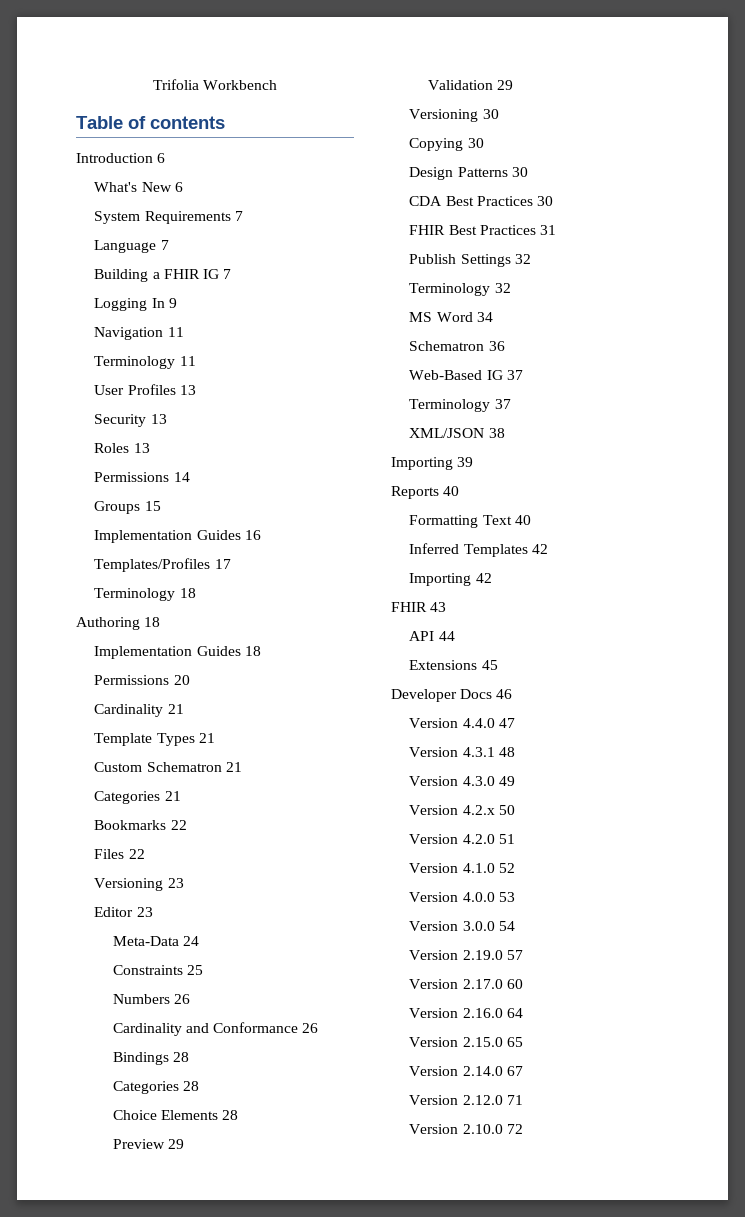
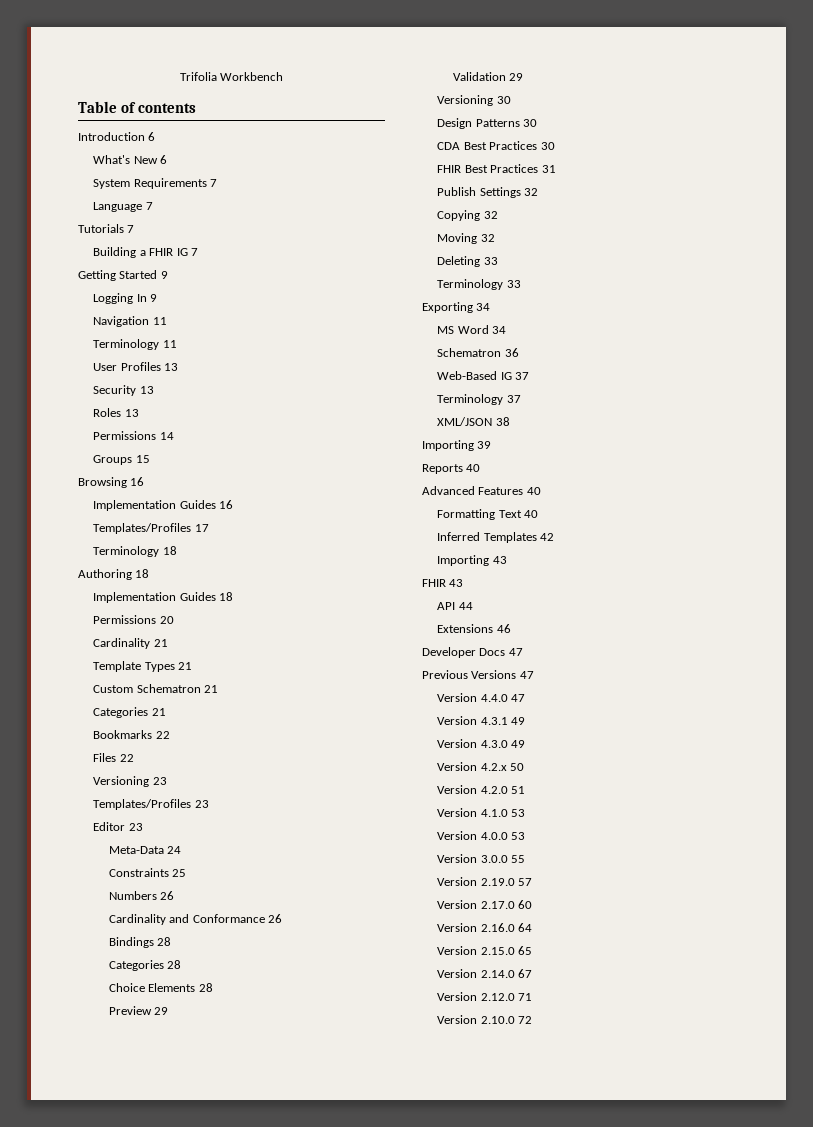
+ Tutorials 7
+ Getting Started 9
+ Browsing 16
+ Templates/Profiles 23
- Copying 30
- Terminology 32
+ Copying 32
+ Moving 32
+ Deleting 33
+ Terminology 33
+ Exporting 34
+ Advanced Features 40
- Importing 42
+ Importing 43
- Extensions 45
+ Extensions 46
- Developer Docs 46
+ Developer Docs 47
+ Previous Versions 47
- Version 4.3.1 48
+ Version 4.3.1 49
- Version 4.1.0 52
+ Version 4.1.0 53
- Version 3.0.0 54
+ Version 3.0.0 55

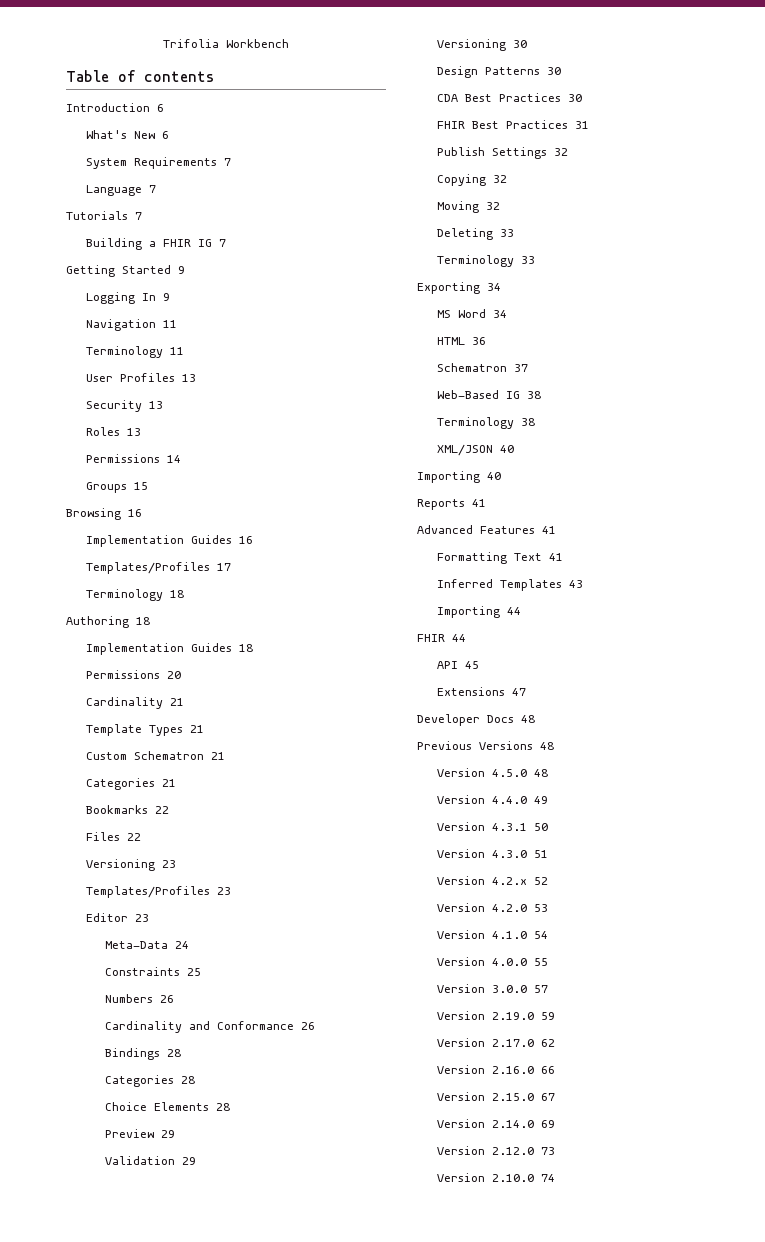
- Schematron 36
+ HTML 36
+ Schematron 37
- Web-Based IG 37
- Terminology 37
+ Web-Based IG 38
+ Terminology 38
- XML/JSON 38
- Importing 39
+ XML/JSON 40
+ Importing 40
- Reports 40
+ Reports 41
- Advanced Features 40
+ Advanced Features 41
- Formatting Text 40
+ Formatting Text 41
- Inferred Templates 42
- Importing 43
- FHIR 43
+ Inferred Templates 43
+ Importing 44
+ FHIR 44
- API 44
+ API 45
- Extensions 46
+ Extensions 47
- Developer Docs 47
+ Developer Docs 48
- Previous Versions 47
+ Previous Versions 48
+ Version 4.5.0 48
- Version 4.4.0 47
+ Version 4.4.0 49
- Version 4.3.1 49
+ Version 4.3.1 50
- Version 4.3.0 49
+ Version 4.3.0 51
- Version 4.2.x 50
+ Version 4.2.x 52
- Version 4.2.0 51
+ Version 4.2.0 53
- Version 4.1.0 53
+ Version 4.1.0 54
- Version 4.0.0 53
+ Version 4.0.0 55
- Version 3.0.0 55
+ Version 3.0.0 57
- Version 2.19.0 57
+ Version 2.19.0 59
- Version 2.17.0 60
+ Version 2.17.0 62
- Version 2.16.0 64
+ Version 2.16.0 66
- Version 2.15.0 65
+ Version 2.15.0 67
- Version 2.14.0 67
+ Version 2.14.0 69
- Version 2.12.0 71
+ Version 2.12.0 73
- Version 2.10.0 72
+ Version 2.10.0 74

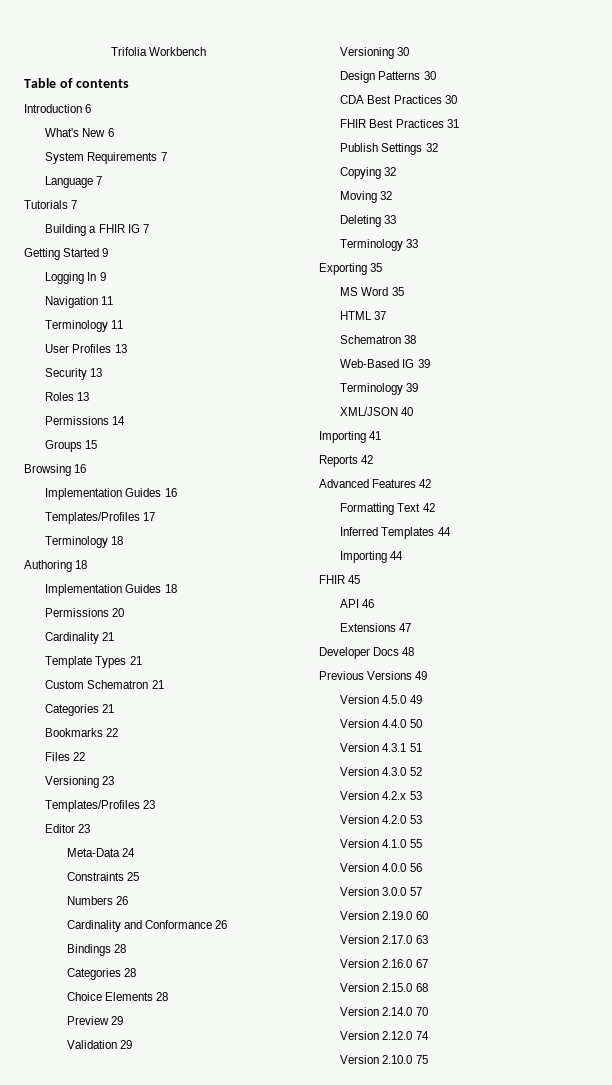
- Exporting 34
+ Exporting 35
- MS Word 34
+ MS Word 35
- HTML 36
- Schematron 37
+ HTML 37
+ Schematron 38
- Web-Based IG 38
- Terminology 38
+ Web-Based IG 39
+ Terminology 39
- Importing 40
+ Importing 41
- Reports 41
+ Reports 42
- Advanced Features 41
+ Advanced Features 42
- Formatting Text 41
+ Formatting Text 42
- Inferred Templates 43
+ Inferred Templates 44
- FHIR 44
+ FHIR 45
- API 45
+ API 46
- Previous Versions 48
+ Previous Versions 49
- Version 4.5.0 48
+ Version 4.5.0 49
- Version 4.4.0 49
+ Version 4.4.0 50
- Version 4.3.1 50
+ Version 4.3.1 51
- Version 4.3.0 51
+ Version 4.3.0 52
- Version 4.2.x 52
+ Version 4.2.x 53
- Version 4.1.0 54
+ Version 4.1.0 55
- Version 4.0.0 55
+ Version 4.0.0 56
- Version 2.19.0 59
+ Version 2.19.0 60
- Version 2.17.0 62
+ Version 2.17.0 63
- Version 2.16.0 66
+ Version 2.16.0 67
- Version 2.15.0 67
+ Version 2.15.0 68
- Version 2.14.0 69
+ Version 2.14.0 70
- Version 2.12.0 73
+ Version 2.12.0 74
- Version 2.10.0 74
+ Version 2.10.0 75

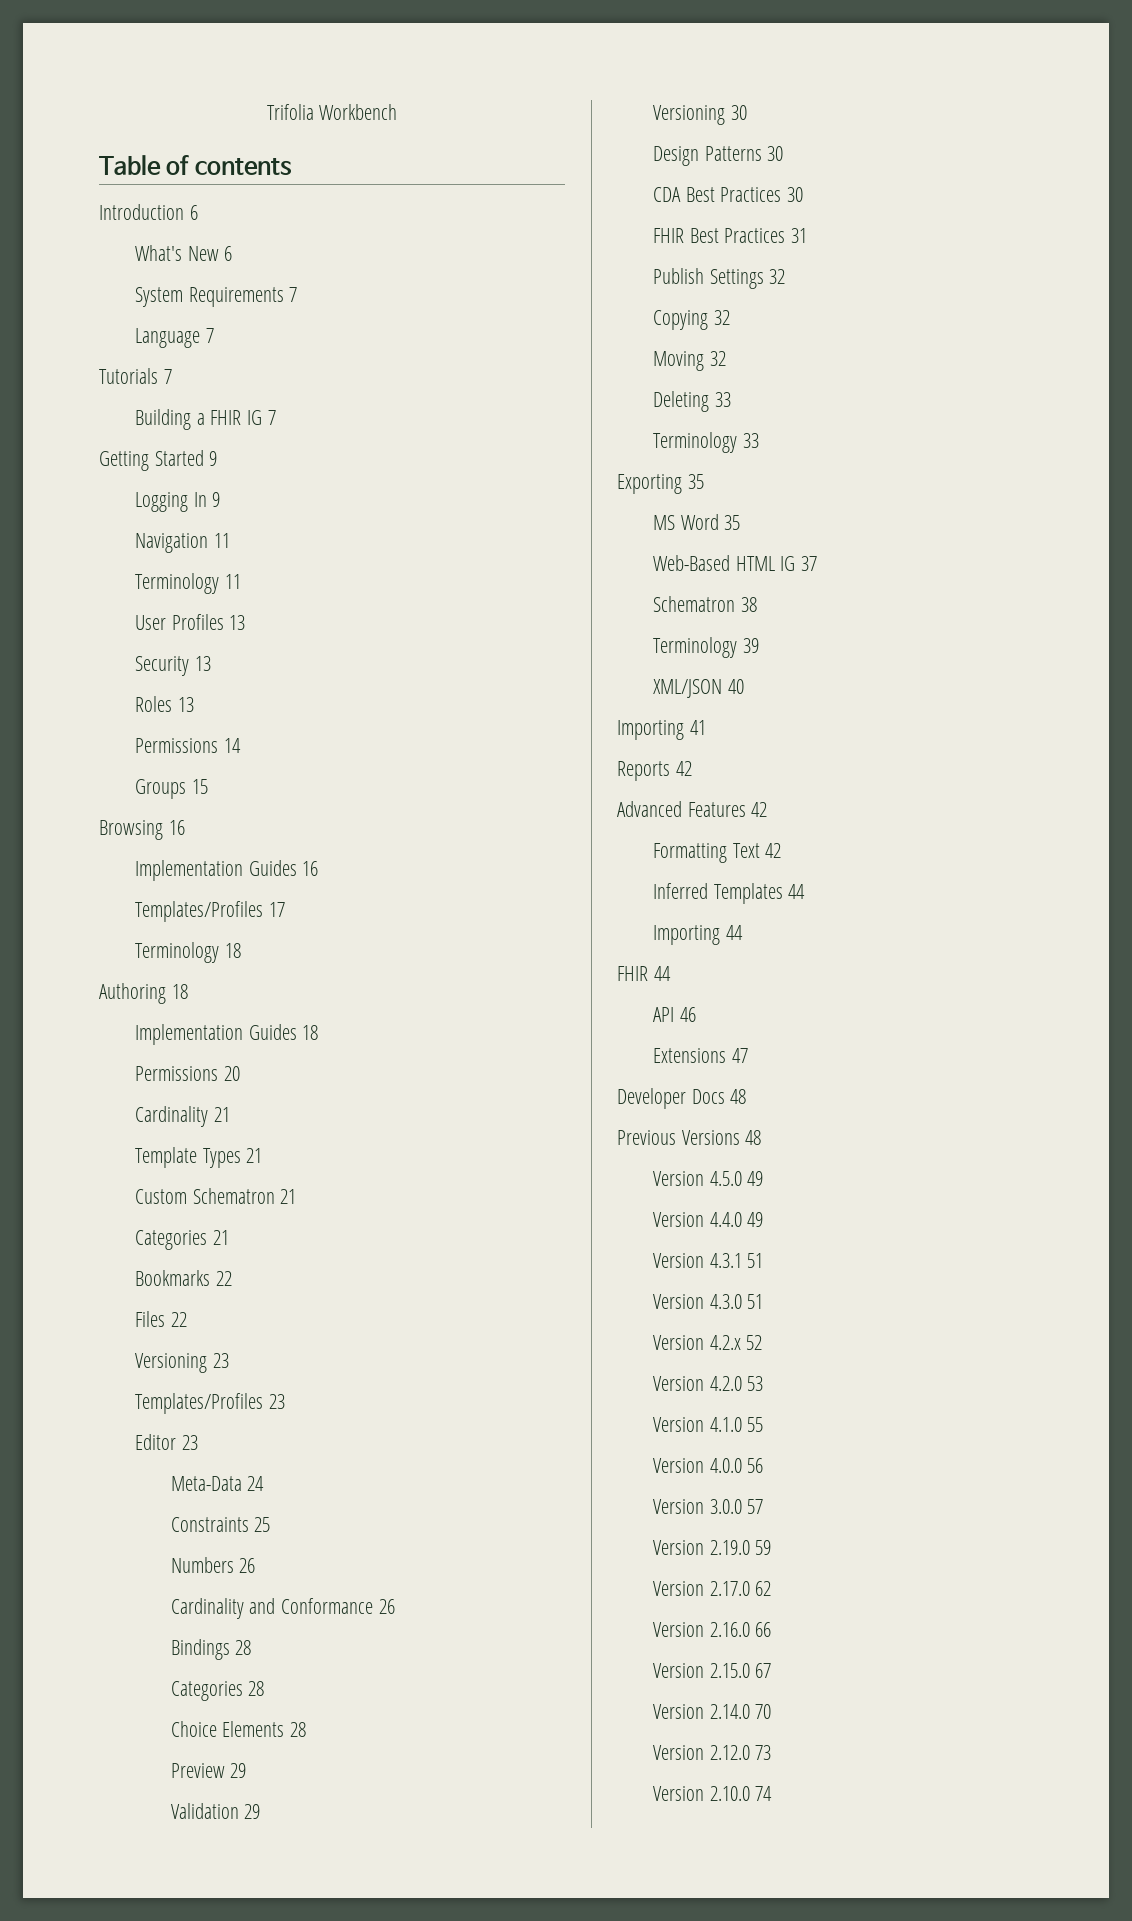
- HTML 37
+ Web-Based HTML IG 37
- Web-Based IG 39
- FHIR 45
+ FHIR 44
- Previous Versions 49
+ Previous Versions 48
- Version 4.4.0 50
+ Version 4.4.0 49
- Version 4.3.0 52
+ Version 4.3.0 51
- Version 4.2.x 53
+ Version 4.2.x 52
- Version 2.19.0 60
+ Version 2.19.0 59
- Version 2.17.0 63
+ Version 2.17.0 62
- Version 2.16.0 67
+ Version 2.16.0 66
- Version 2.15.0 68
+ Version 2.15.0 67
- Version 2.12.0 74
+ Version 2.12.0 73
- Version 2.10.0 75
+ Version 2.10.0 74

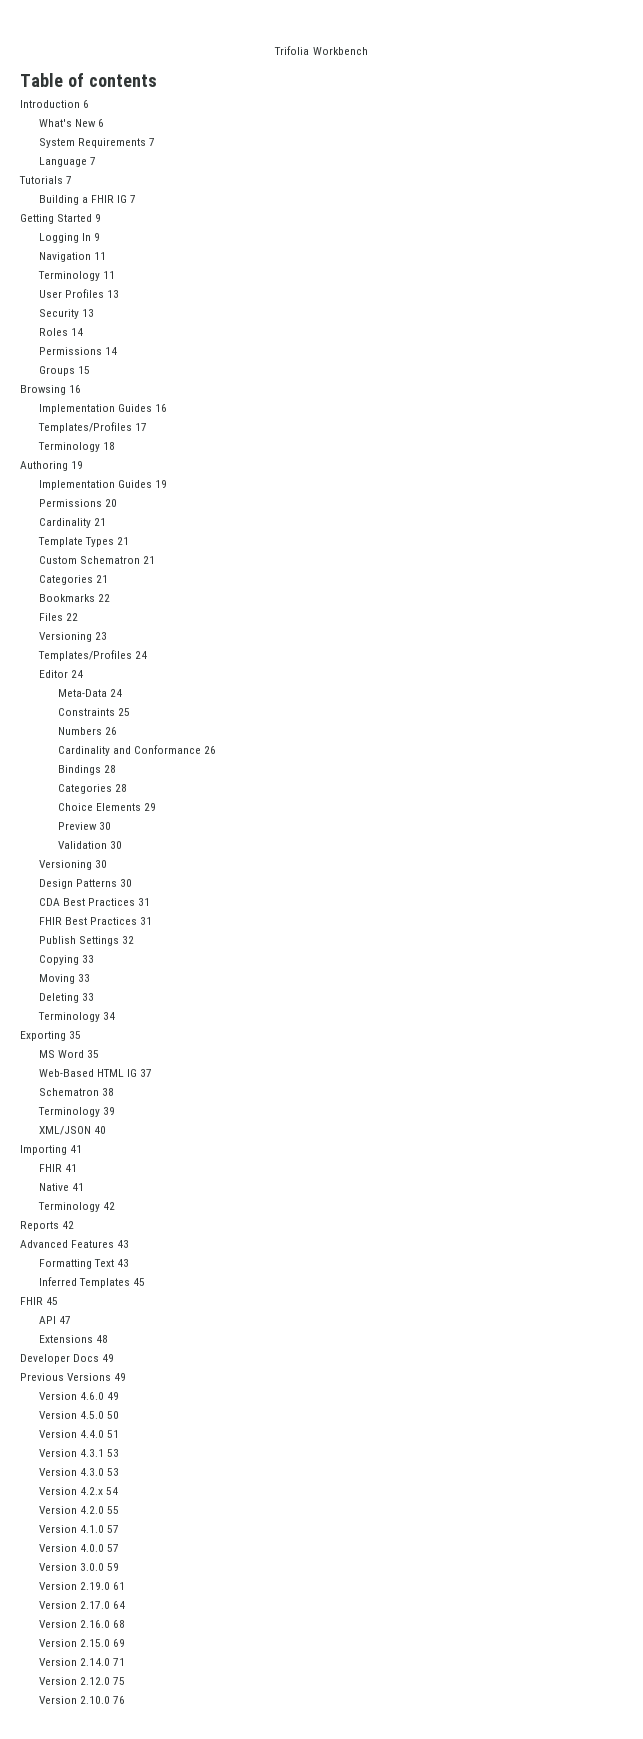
- Roles 13
+ Roles 14
- Authoring 18
- Implementation Guides 18
+ Authoring 19
+ Implementation Guides 19
- Templates/Profiles 23
+ Templates/Profiles 24
- Editor 23
+ Editor 24
- Choice Elements 28
+ Choice Elements 29
- Preview 29
+ Preview 30
- Validation 29
+ Validation 30
- CDA Best Practices 30
+ CDA Best Practices 31
- Copying 32
+ Copying 33
- Moving 32
+ Moving 33
- Terminology 33
+ Terminology 34
+ FHIR 41
+ Native 41
+ Terminology 42
- Advanced Features 42
+ Advanced Features 43
- Formatting Text 42
+ Formatting Text 43
- Inferred Templates 44
- Importing 44
- FHIR 44
+ Inferred Templates 45
+ FHIR 45
- API 46
+ API 47
- Extensions 47
+ Extensions 48
- Developer Docs 48
+ Developer Docs 49
- Previous Versions 48
+ Previous Versions 49
+ Version 4.6.0 49
- Version 4.5.0 49
+ Version 4.5.0 50
- Version 4.4.0 49
+ Version 4.4.0 51
- Version 4.3.1 51
+ Version 4.3.1 53
- Version 4.3.0 51
+ Version 4.3.0 53
- Version 4.2.x 52
+ Version 4.2.x 54
- Version 4.2.0 53
+ Version 4.2.0 55
- Version 4.1.0 55
+ Version 4.1.0 57
- Version 4.0.0 56
+ Version 4.0.0 57
- Version 3.0.0 57
+ Version 3.0.0 59
- Version 2.19.0 59
+ Version 2.19.0 61
- Version 2.17.0 62
+ Version 2.17.0 64
- Version 2.16.0 66
+ Version 2.16.0 68
- Version 2.15.0 67
+ Version 2.15.0 69
- Version 2.14.0 70
+ Version 2.14.0 71
- Version 2.12.0 73
+ Version 2.12.0 75
- Version 2.10.0 74
+ Version 2.10.0 76

